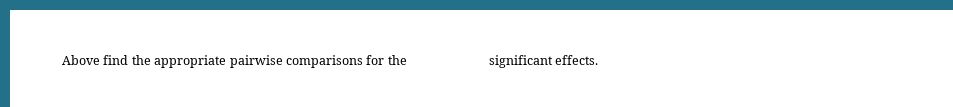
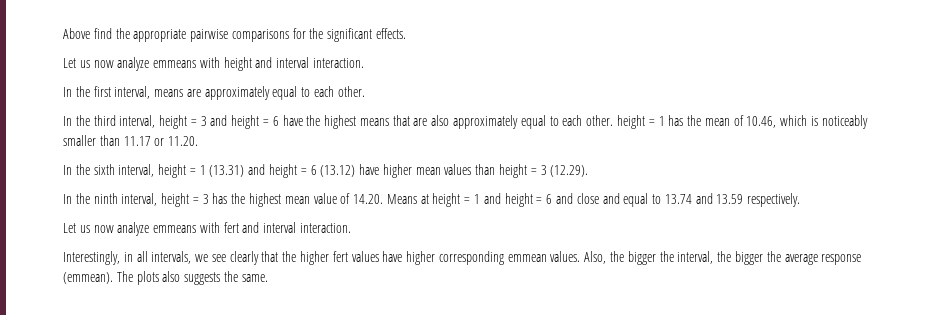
+ Let us now analyze emmeans with height and interval interaction.
+ In the first interval, means are approximately equal to each other.
+ In the third interval, height = 3 and height = 6 have the highest means that are also approximately equal to each other. height = 1 has the mean of 10.46, which is noticeably smaller than 11.17 or 11.20.
+ In the sixth interval, height = 1 (13.31) and height = 6 (13.12) have higher mean values than height = 3 (12.29).
+ In the ninth interval, height = 3 has the highest mean value of 14.20. Means at height = 1 and height = 6 and close and equal to 13.74 and 13.59 respectively.
+ Let us now analyze emmeans with fert and interval interaction.
+ Interestingly, in all intervals, we see clearly that the higher fert values have higher corresponding emmean values. Also, the bigger the interval, the bigger the average response (emmean). The plots also suggests the same.

